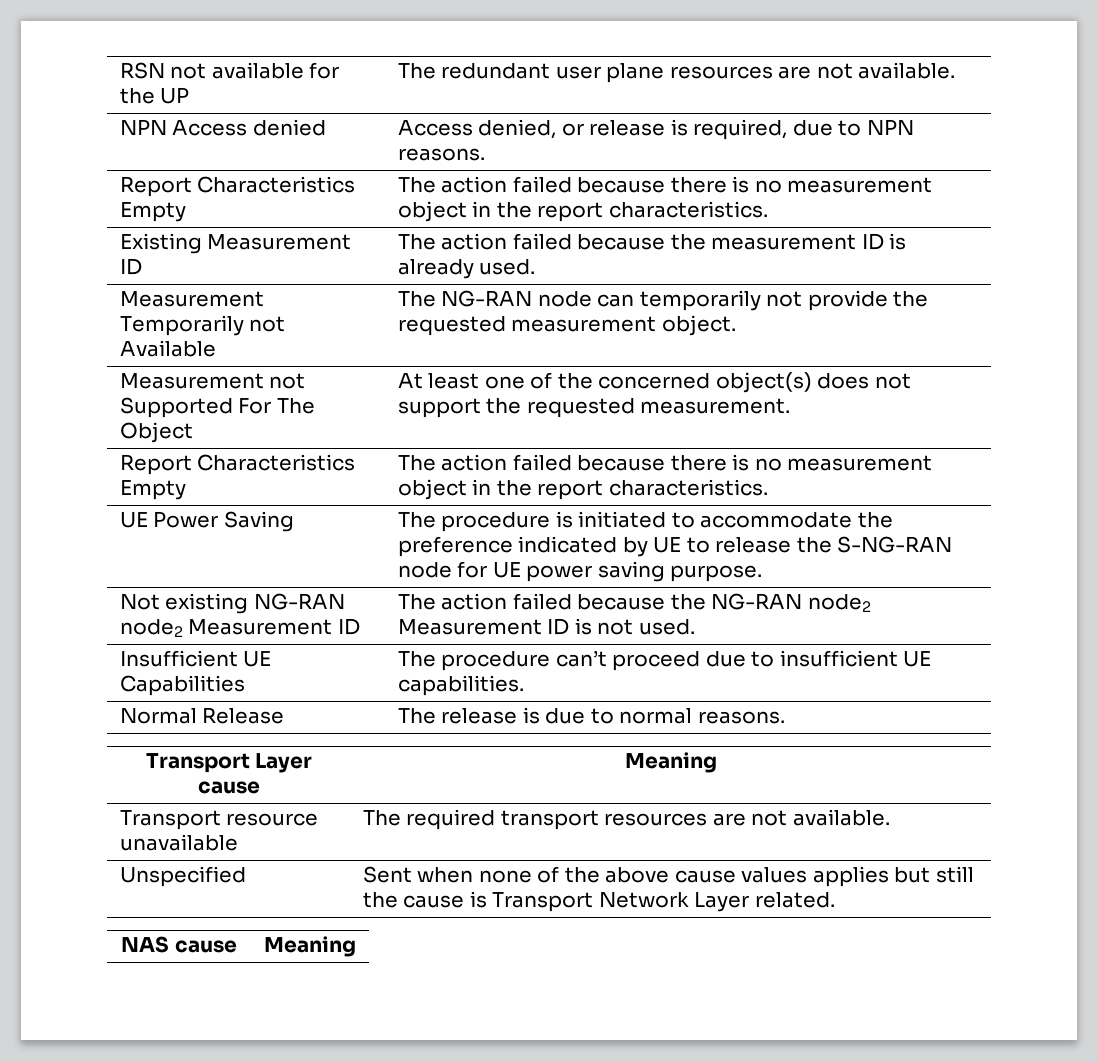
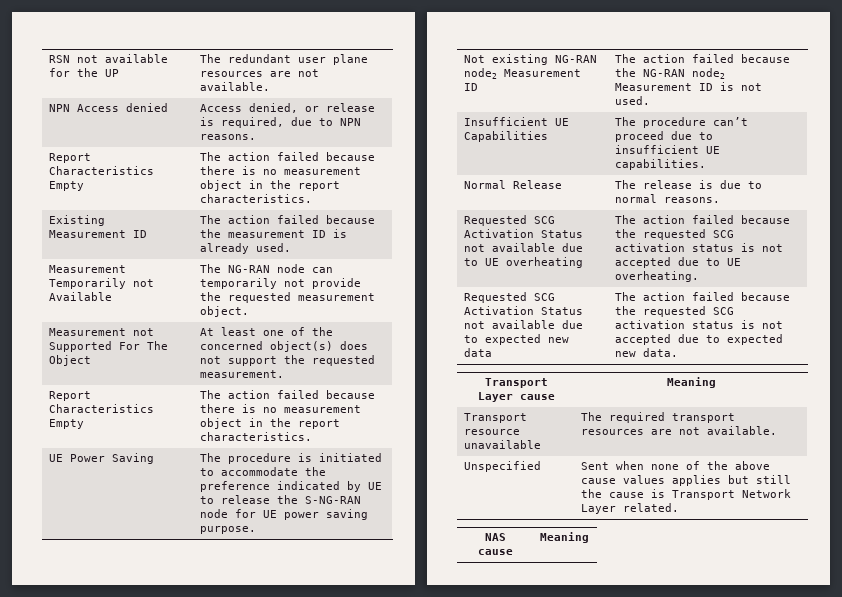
+ Requested SCG Activation Status not available due to UE overheating | The action failed because the requested SCG activation status is not accepted due to UE overheating.
+ Requested SCG Activation Status not available due to expected new data | The action failed because the requested SCG activation status is not accepted due to expected new data.

